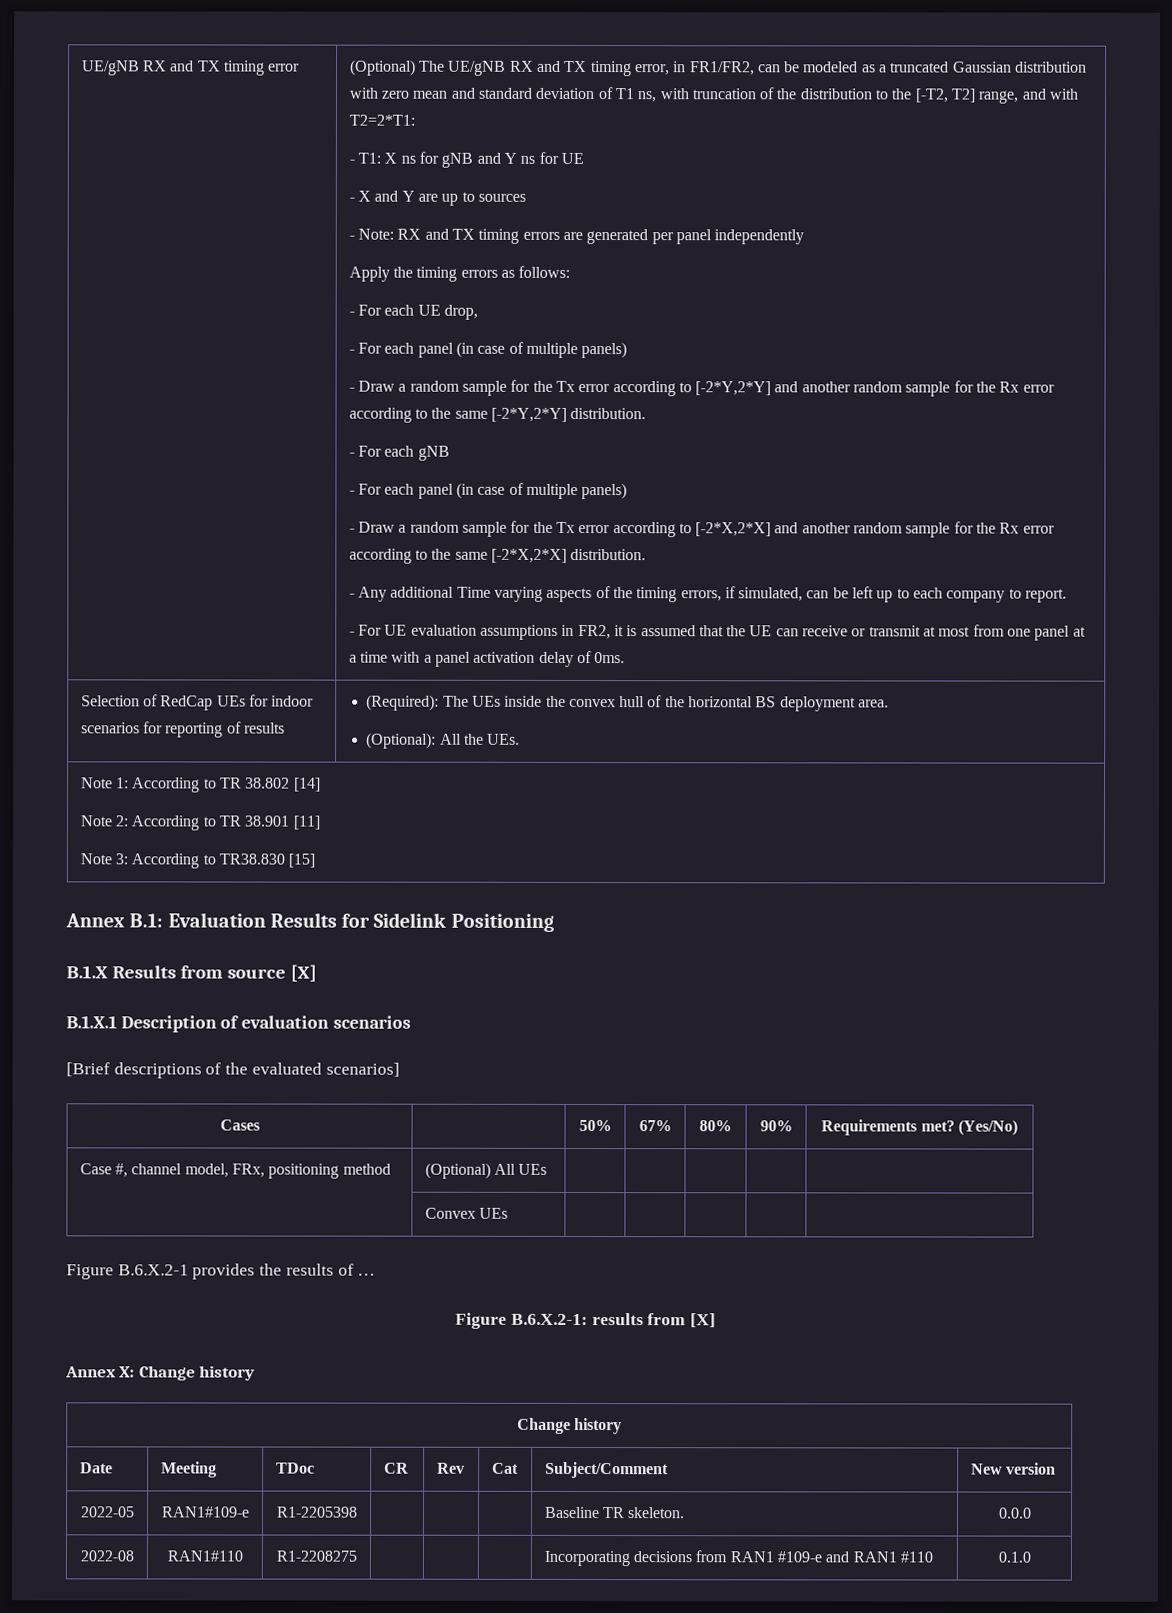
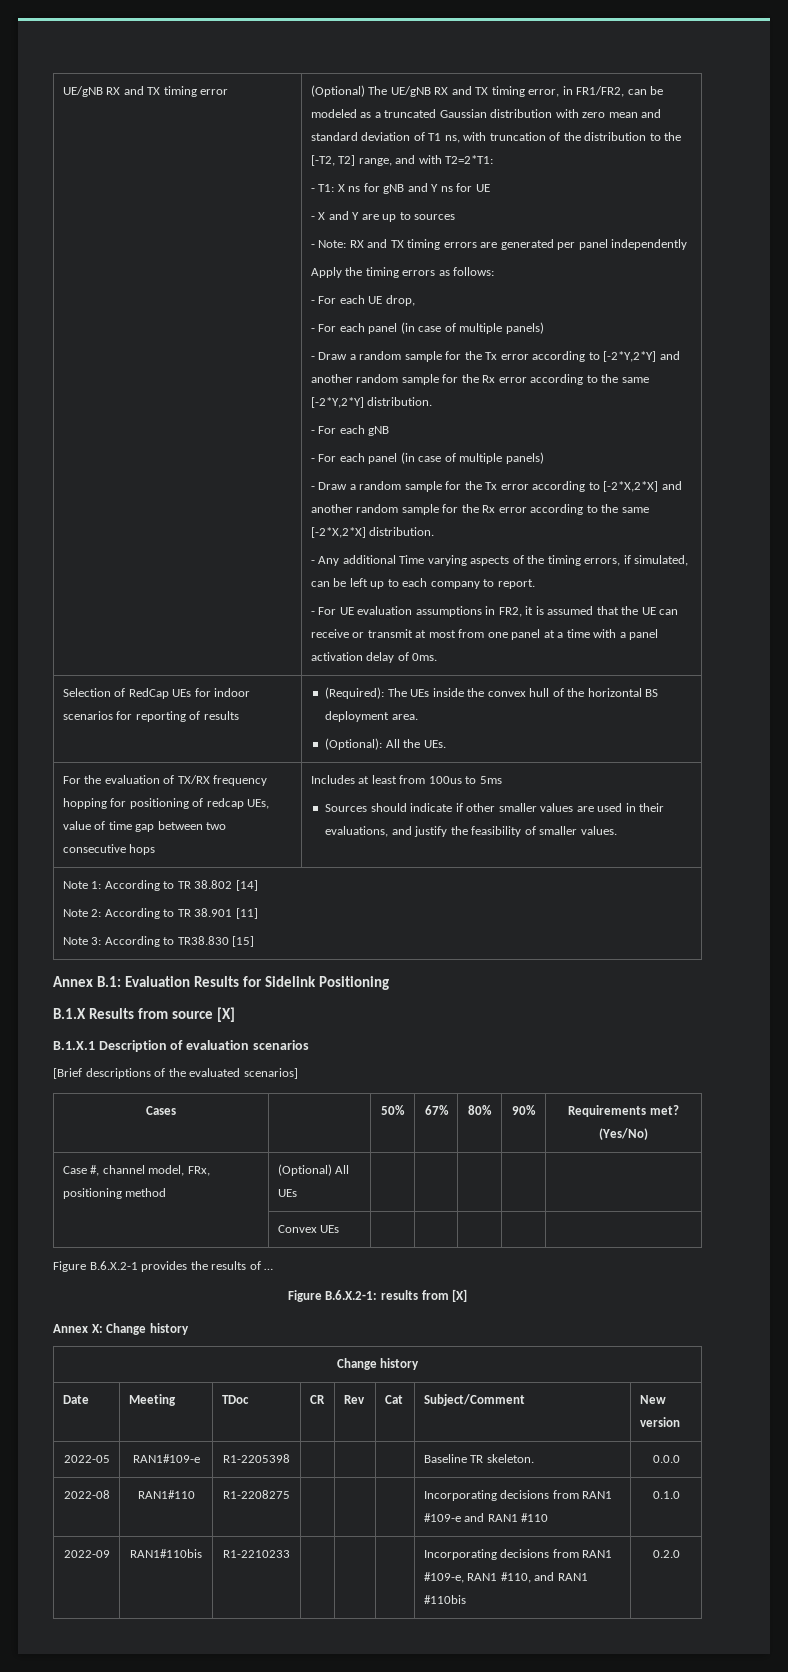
+ For the evaluation of TX/RX frequency hopping for positioning of redcap UEs, value of time gap between two consecutive hops | Includes at least from 100us to 5ms
+ Sources should indicate if other smaller values are used in their evaluations, and justify the feasibility of smaller values.
+ 2022-09 | RAN1#110bis | R1-2210233 | | | | Incorporating decisions from RAN1 #109-e, RAN1 #110, and RAN1 #110bis | 0.2.0

